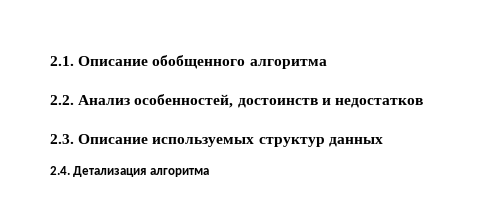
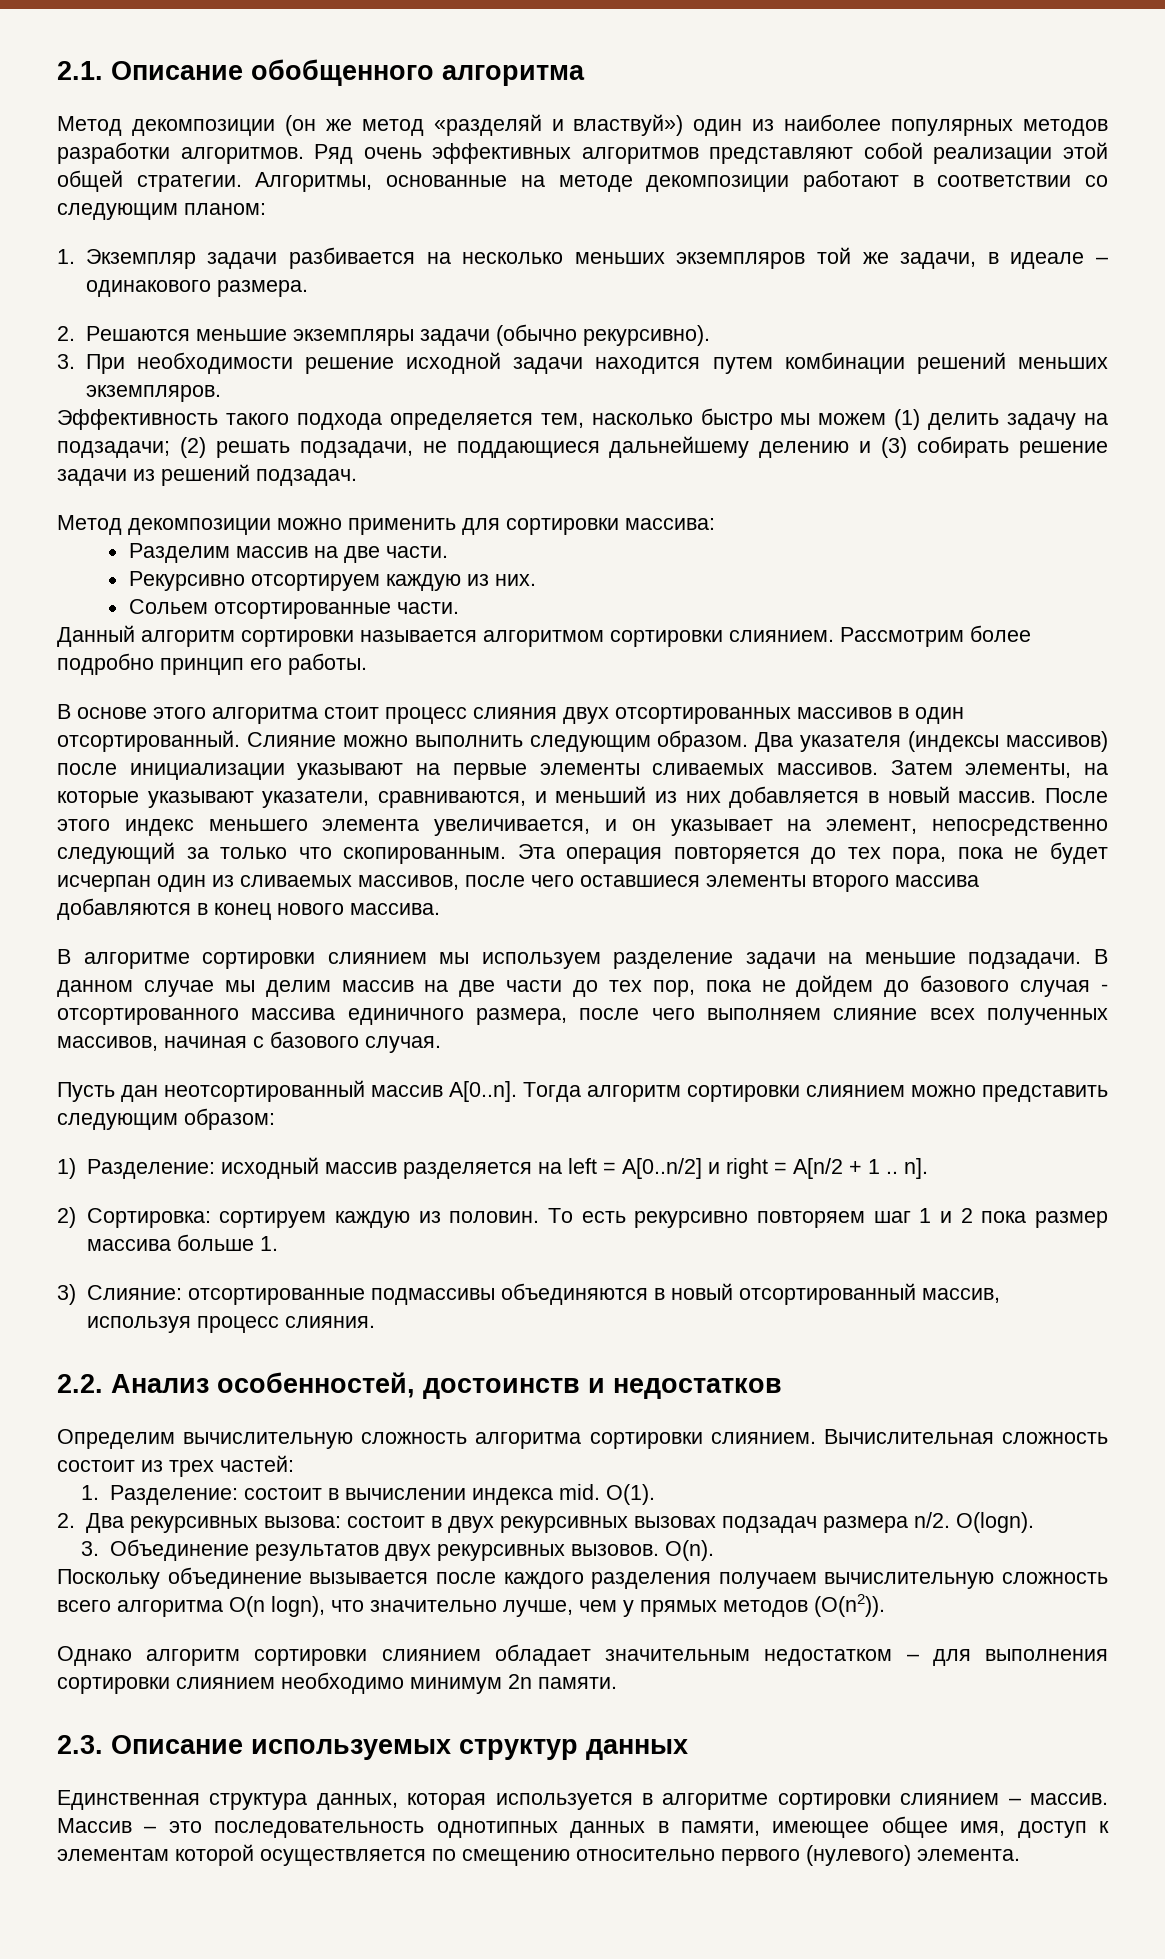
+ Метод декомпозиции (он же метод «разделяй и властвуй») один из наиболее популярных методов разработки алгоритмов. Ряд очень эффективных алгоритмов представляют собой реализации этой общей стратегии. Алгоритмы, основанные на методе декомпозиции работают в соответствии со следующим планом:
+ 1. Экземпляр задачи разбивается на несколько меньших экземпляров той же задачи, в идеале – одинакового размера.
+ 2. Решаются меньшие экземпляры задачи (обычно рекурсивно).
+ 3. При необходимости решение исходной задачи находится путем комбинации решений меньших экземпляров.
+ Эффективность такого подхода определяется тем, насколько быстро мы можем (1) делить задачу на подзадачи; (2) решать подзадачи, не поддающиеся дальнейшему делению и (3) собирать решение задачи из решений подзадач.
+ Метод декомпозиции можно применить для сортировки массива:
+ Разделим массив на две части.
+ Рекурсивно отсортируем каждую из них.
+ Сольем отсортированные части.
+ Данный алгоритм сортировки называется алгоритмом сортировки слиянием. Рассмотрим более подробно принцип его работы.
+ В основе этого алгоритма стоит процесс слияния двух отсортированных массивов в один отсортированный. Слияние можно выполнить следующим образом. Два указателя (индексы массивов) после инициализации указывают на первые элементы сливаемых массивов. Затем элементы, на которые указывают указатели, сравниваются, и меньший из них добавляется в новый массив. После этого индекс меньшего элемента увеличивается, и он указывает на элемент, непосредственно следующий за только что скопированным. Эта операция повторяется до тех пора, пока не будет исчерпан один из сливаемых массивов, после чего оставшиеся элементы второго массива добавляются в конец нового массива.
+ В алгоритме сортировки слиянием мы используем разделение задачи на меньшие подзадачи. В данном случае мы делим массив на две части до тех пор, пока не дойдем до базового случая - отсортированного массива единичного размера, после чего выполняем слияние всех полученных массивов, начиная с базового случая.
+ Пусть дан неотсортированный массив A[0..n]. Тогда алгоритм сортировки слиянием можно представить следующим образом:
+ 1) Разделение: исходный массив разделяется на left = A[0..n/2] и right = A[n/2 + 1 .. n].
+ 2) Сортировка: сортируем каждую из половин. То есть рекурсивно повторяем шаг 1 и 2 пока размер массива больше 1.
+ 3) Слияние: отсортированные подмассивы объединяются в новый отсортированный массив, используя процесс слияния.
+ Определим вычислительную сложность алгоритма сортировки слиянием. Вычислительная сложность состоит из трех частей:
+ 1. Разделение: состоит в вычислении индекса mid. O(1).
+ 2. Два рекурсивных вызова: состоит в двух рекурсивных вызовах подзадач размера n/2. O(logn).
+ 3. Объединение результатов двух рекурсивных вызовов. O(n).
+ Поскольку объединение вызывается после каждого разделения получаем вычислительную сложность всего алгоритма O(n logn), что значительно лучше, чем у прямых методов (O(n2)).
+ Однако алгоритм сортировки слиянием обладает значительным недостатком – для выполнения сортировки слиянием необходимо минимум 2n памяти.
- 2.4. Детализация алгоритма
+ Единственная структура данных, которая используется в алгоритме сортировки слиянием – массив. Массив – это последовательность однотипных данных в памяти, имеющее общее имя, доступ к элементам которой осуществляется по смещению относительно первого (нулевого) элемента.

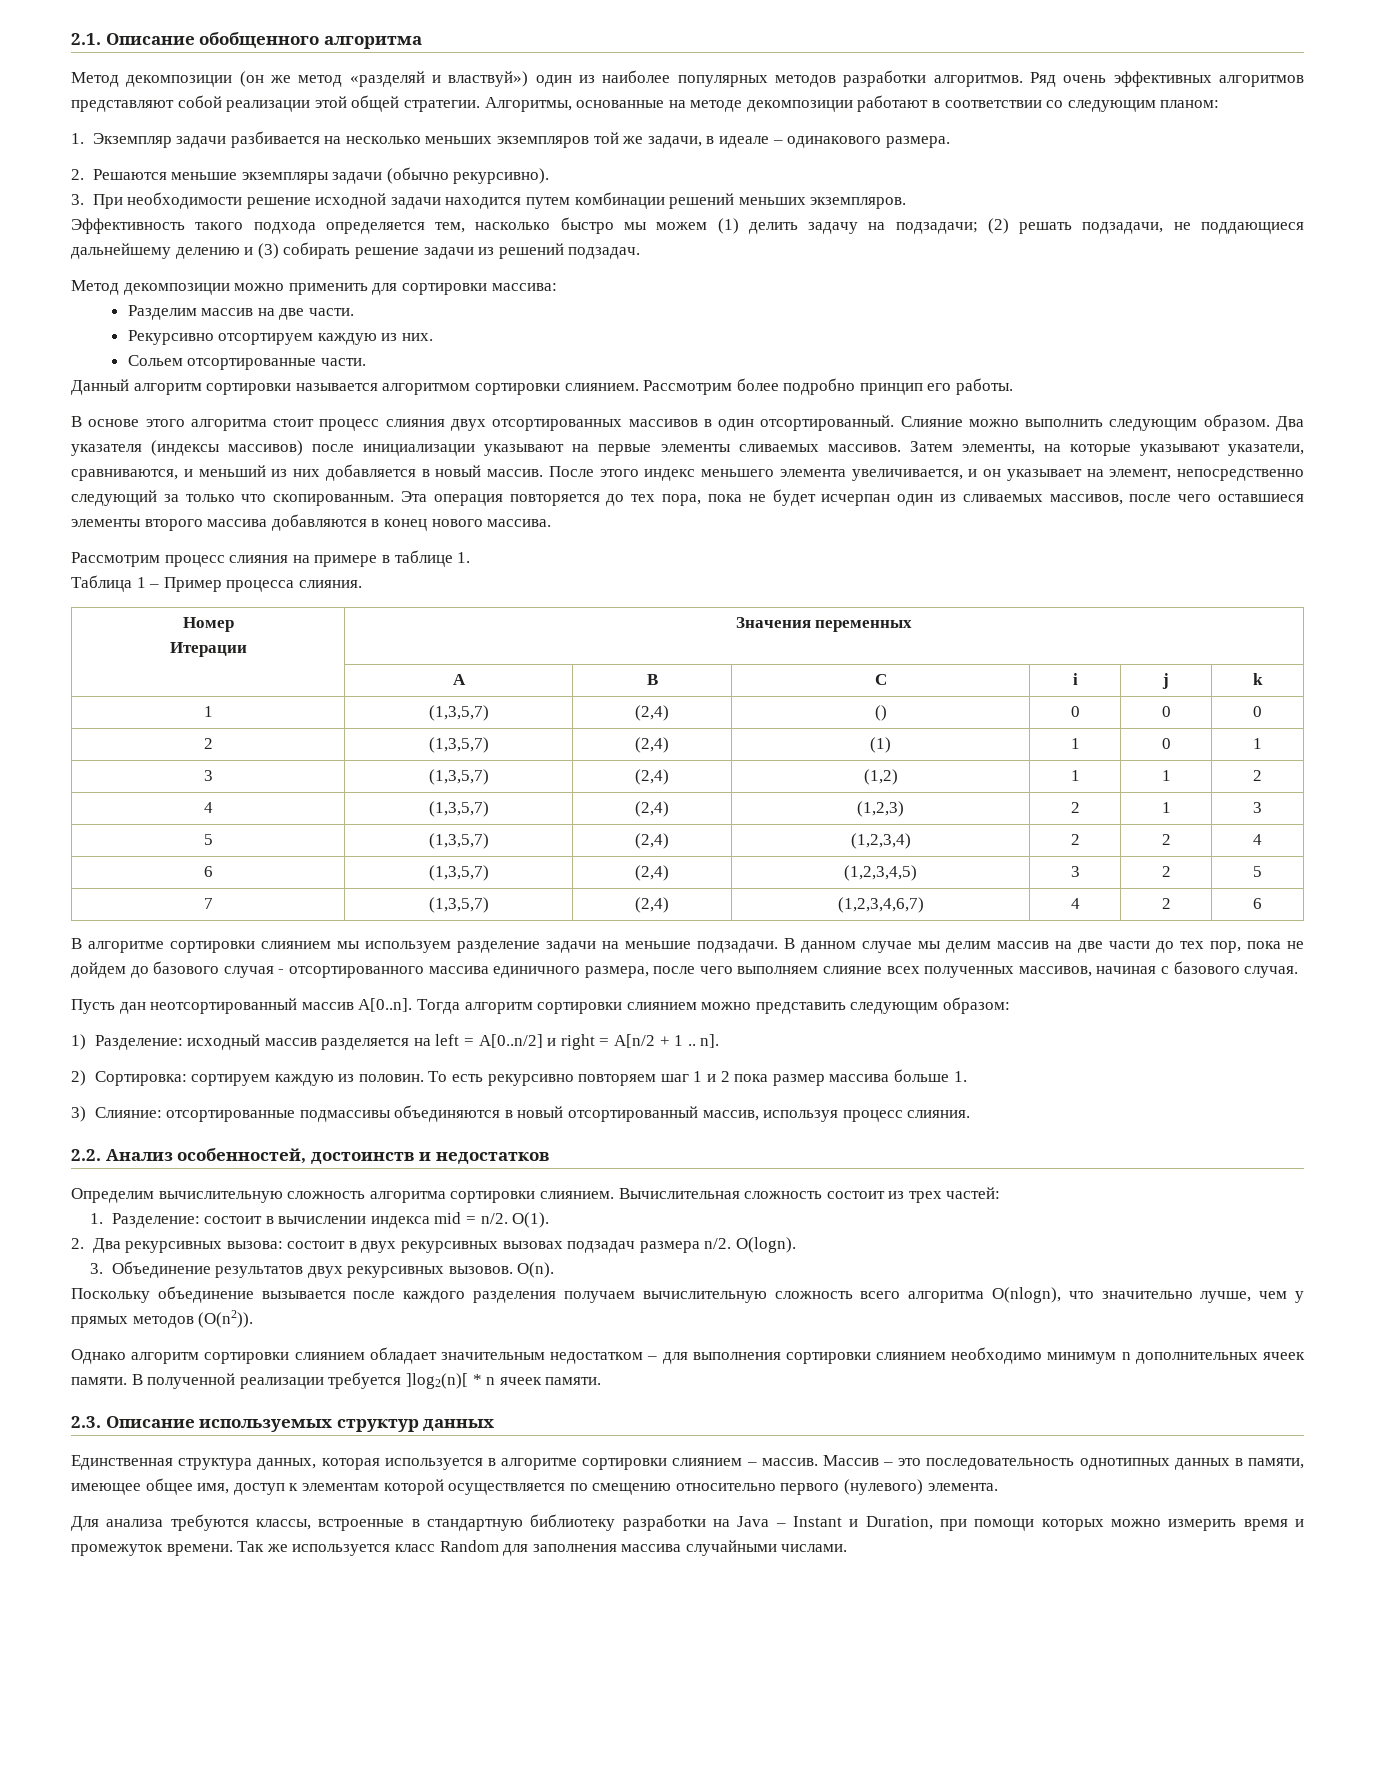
+ Рассмотрим процесс слияния на примере в таблице 1.
+ Таблица 1 – Пример процесса слияния.
+ Номер
+ Итерации | Значения переменных
+ | A | B | C | i | j | k
+ 1 | (1,3,5,7) | (2,4) | () | 0 | 0 | 0
+ 2 | (1,3,5,7) | (2,4) | (1) | 1 | 0 | 1
+ 3 | (1,3,5,7) | (2,4) | (1,2) | 1 | 1 | 2
+ 4 | (1,3,5,7) | (2,4) | (1,2,3) | 2 | 1 | 3
+ 5 | (1,3,5,7) | (2,4) | (1,2,3,4) | 2 | 2 | 4
+ 6 | (1,3,5,7) | (2,4) | (1,2,3,4,5) | 3 | 2 | 5
+ 7 | (1,3,5,7) | (2,4) | (1,2,3,4,6,7) | 4 | 2 | 6
- 1. Разделение: состоит в вычислении индекса mid.
+ 1. Разделение: состоит в вычислении индекса mid = n/2.
- Поскольку объединение вызывается после каждого разделения получаем вычислительную сложность всего алгоритма O(n logn), что значительно лучше, чем у прямых методов (O(n2)).
+ Поскольку объединение вызывается после каждого разделения получаем вычислительную сложность всего алгоритма O(nlogn), что значительно лучше, чем у прямых методов (O(n2)).
- Однако алгоритм сортировки слиянием обладает значительным недостатком – для выполнения сортировки слиянием необходимо минимум 2n памяти.
+ Однако алгоритм сортировки слиянием обладает значительным недостатком – для выполнения сортировки слиянием необходимо минимум n дополнительных ячеек памяти. В полученной реализации требуется ]log2(n)[ * n ячеек памяти.
+ Для анализа требуются классы, встроенные в стандартную библиотеку разработки на Java – Instant и Duration, при помощи которых можно измерить время и промежуток времени. Так же используется класс Random для заполнения массива случайными числами.

